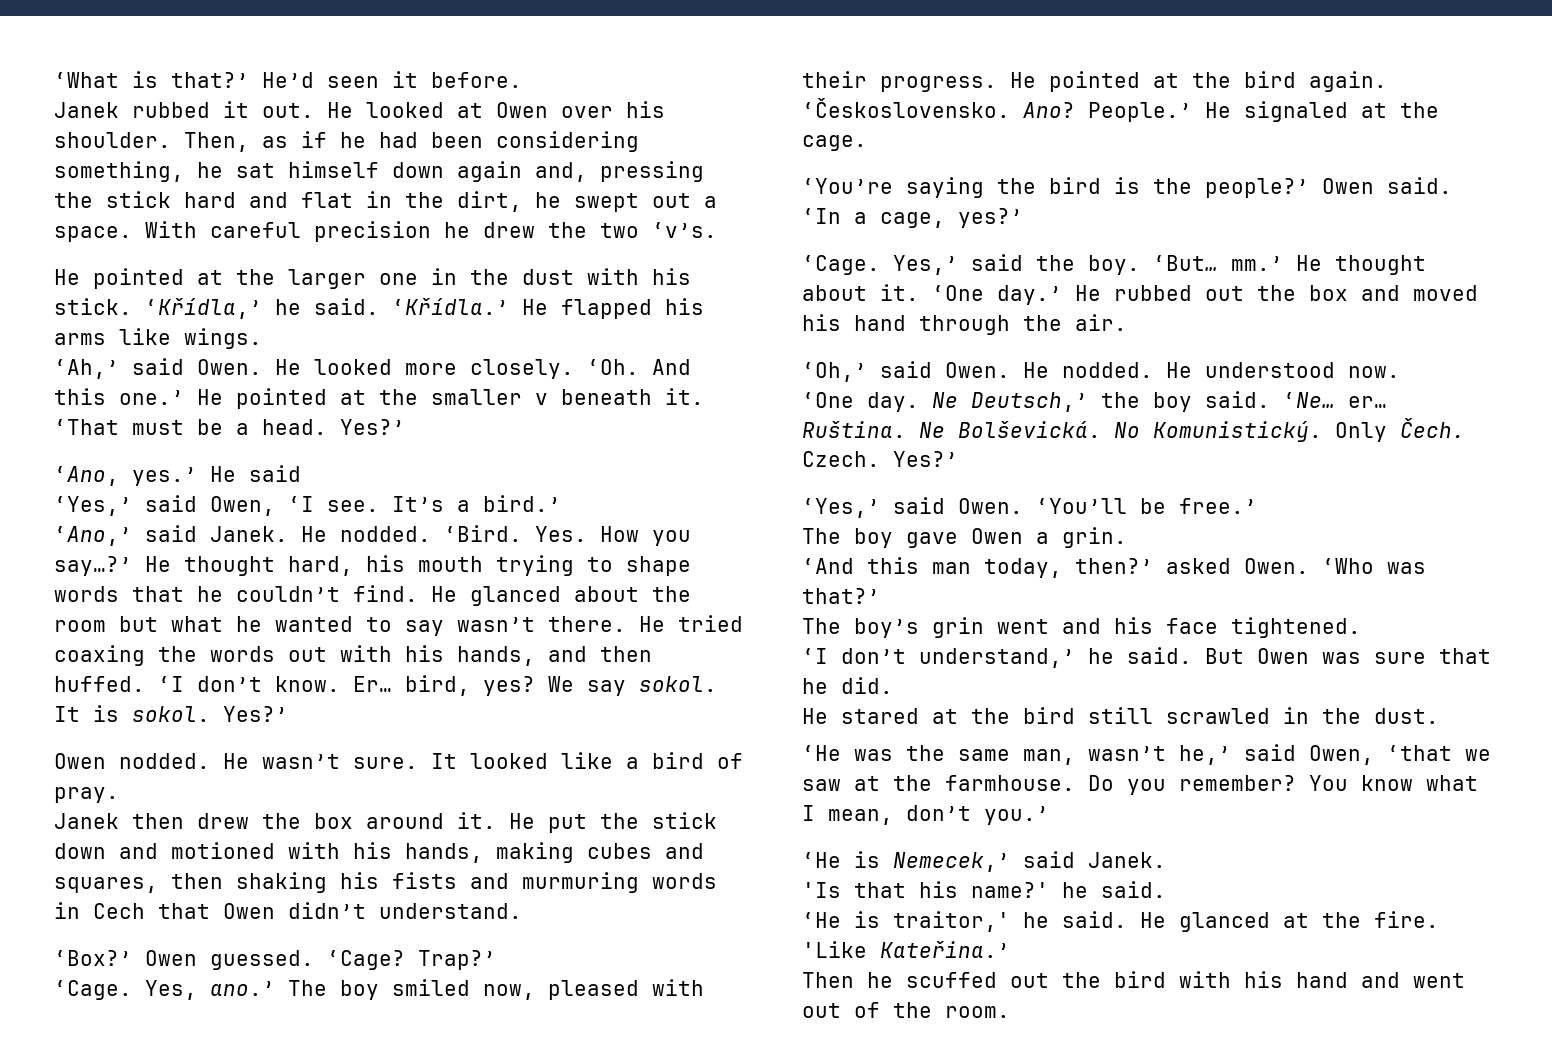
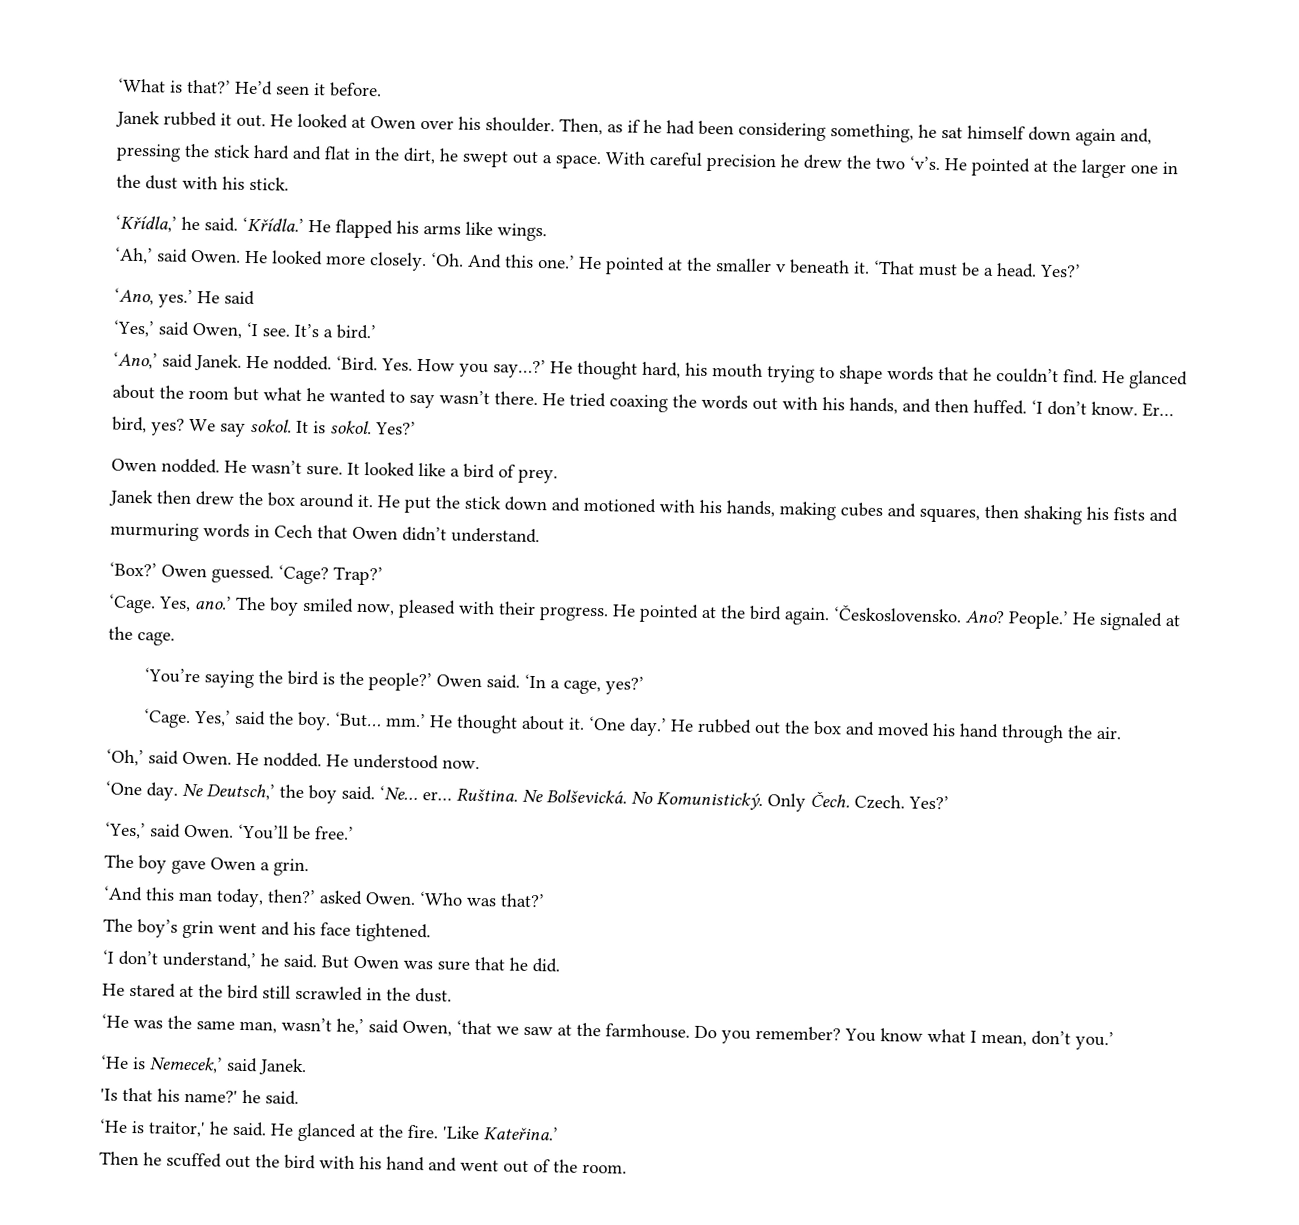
- With careful precision he drew the two ‘v’s.
- He pointed at the larger one in the dust with his stick. ‘Křídla,’ he said.
+ With careful precision he drew the two ‘v’s. He pointed at the larger one in the dust with his stick.
+ ‘Křídla,’ he said.
- It looked like a bird of pray.
+ It looked like a bird of prey.

